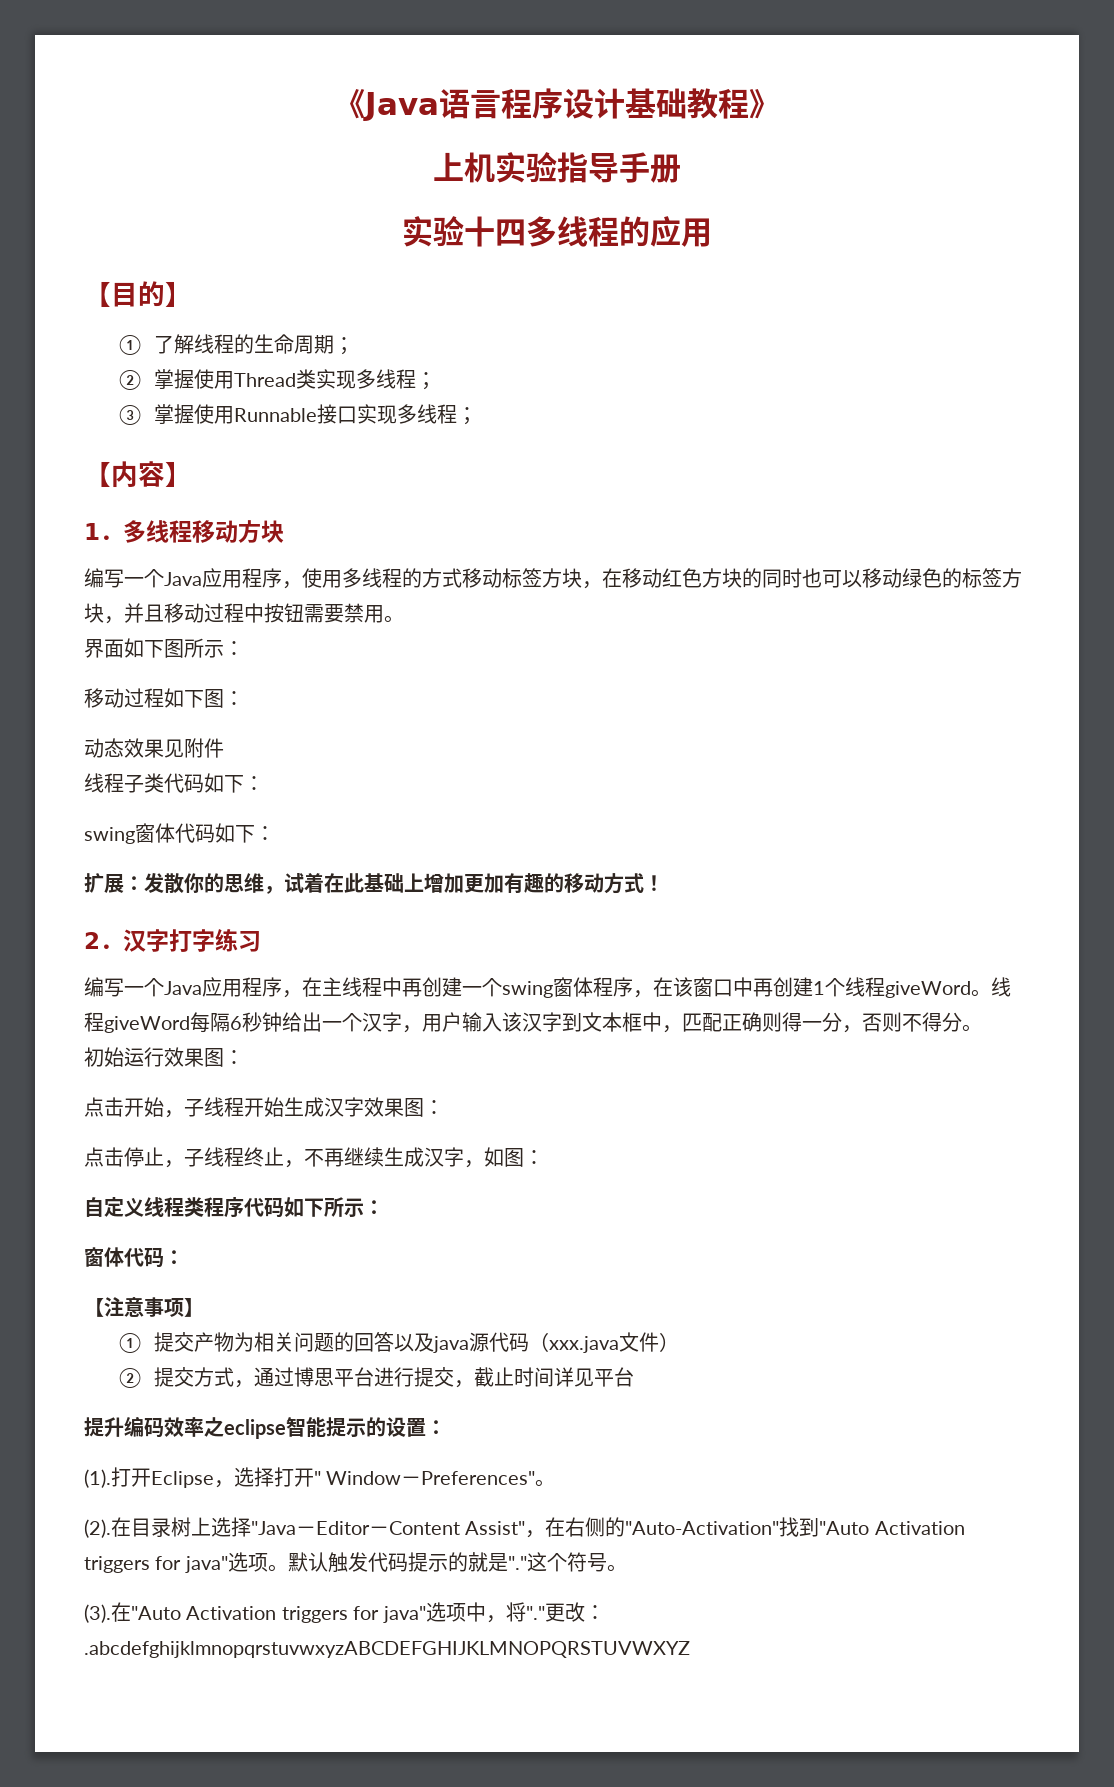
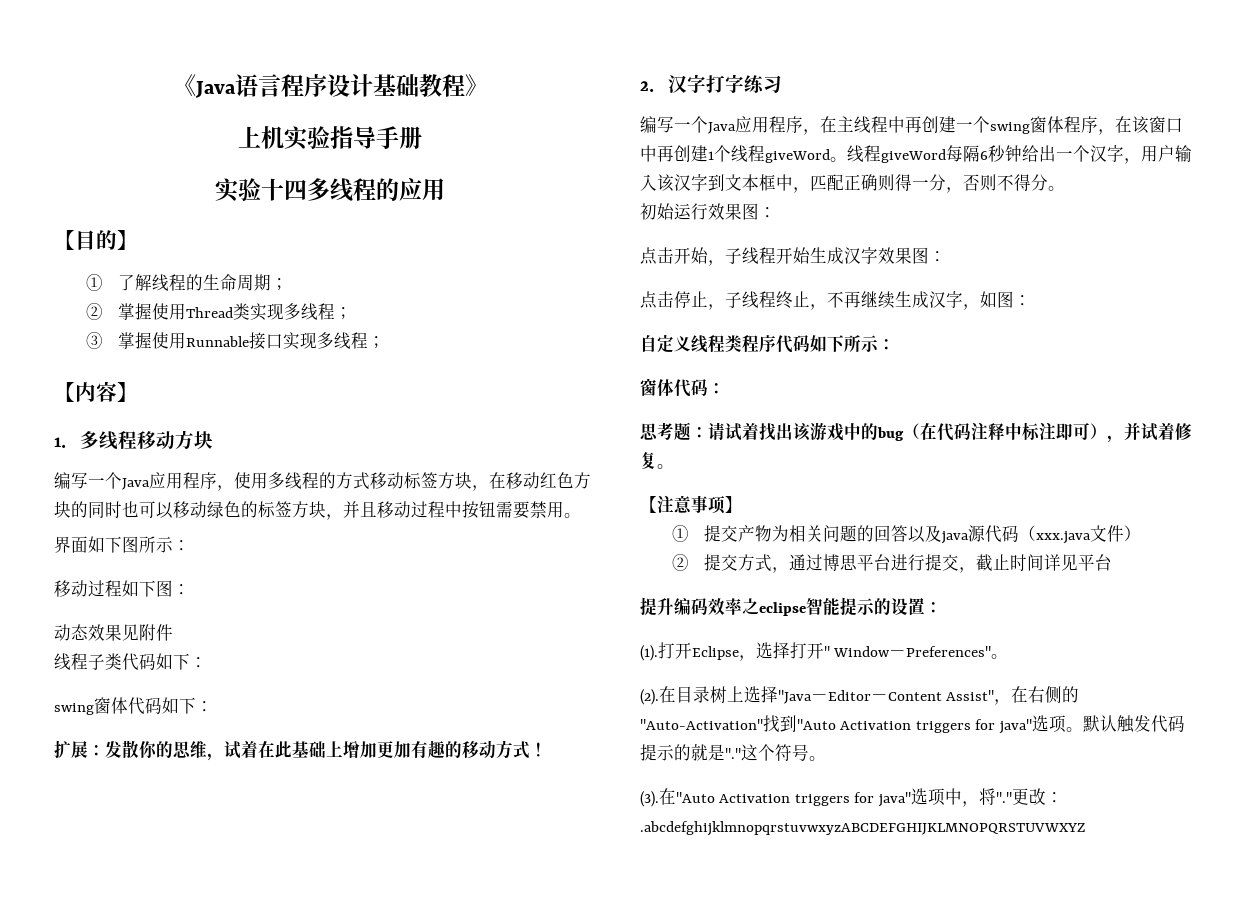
+ 思考题：请试着找出该游戏中的bug（在代码注释中标注即可），并试着修复。

